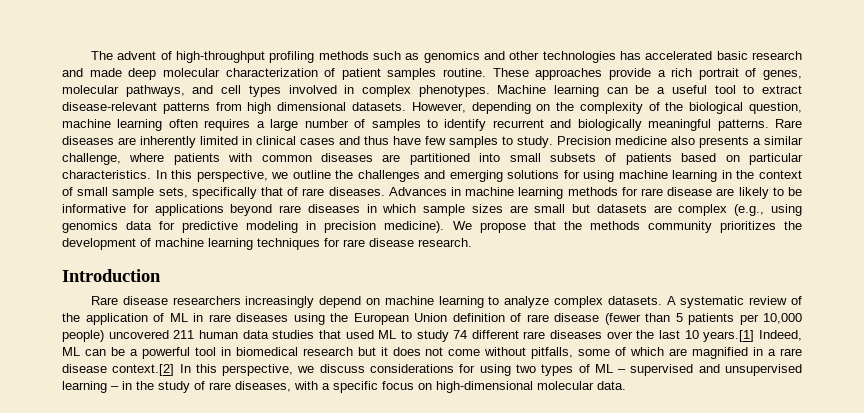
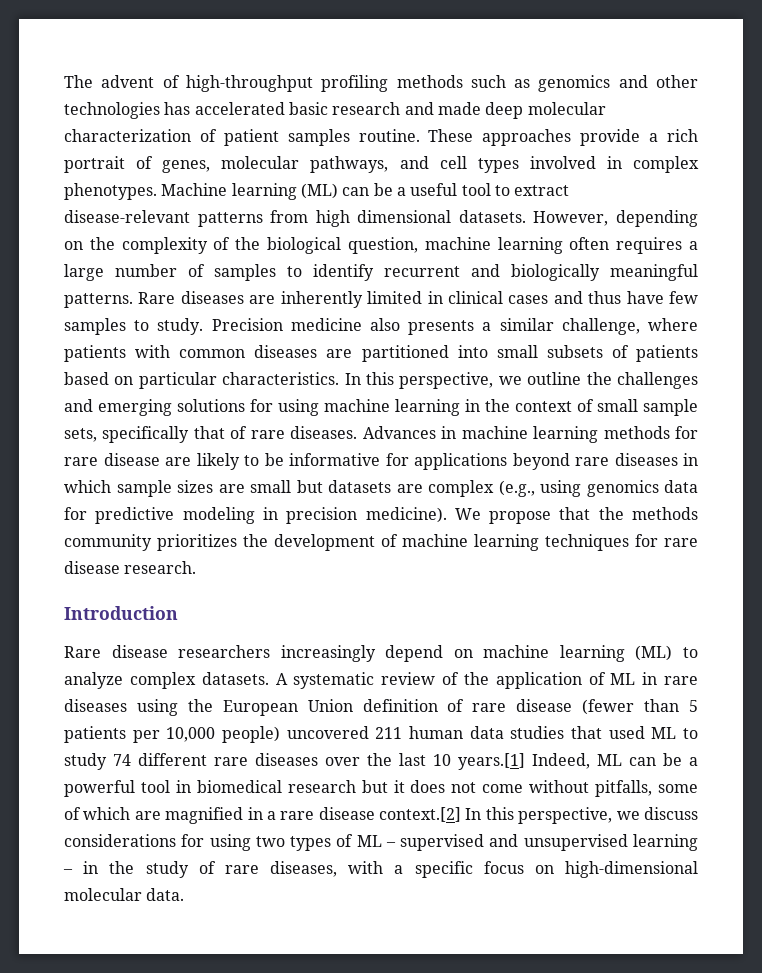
- Machine learning can be a useful tool to extract disease-relevant patterns from high dimensional datasets.
+ Machine learning (ML) can be a useful tool to extract disease-relevant patterns from high dimensional datasets.
- Rare disease researchers increasingly depend on machine learning to analyze complex datasets.
+ Rare disease researchers increasingly depend on machine learning (ML) to analyze complex datasets.

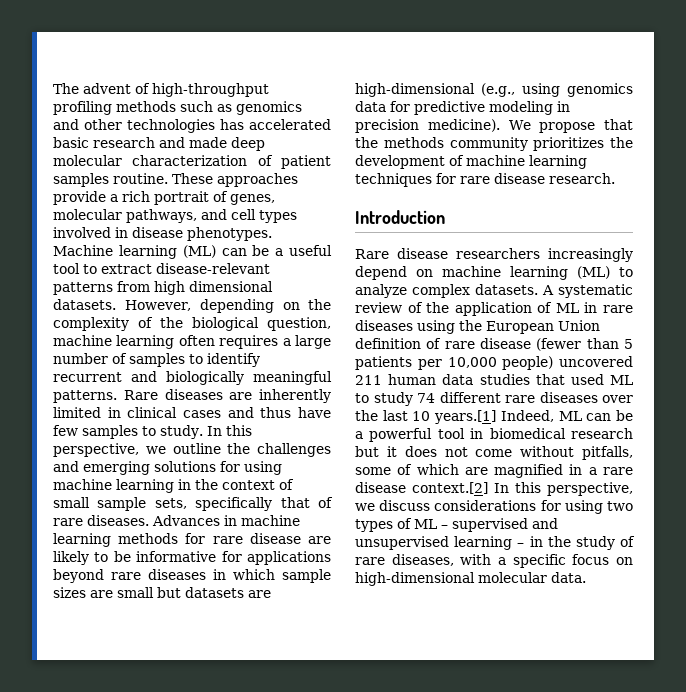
- These approaches provide a rich portrait of genes, molecular pathways, and cell types involved in complex phenotypes.
+ These approaches provide a rich portrait of genes, molecular pathways, and cell types involved in disease phenotypes.
- Precision medicine also presents a similar challenge, where patients with common diseases are partitioned into small subsets of patients based on particular characteristics.
- Advances in machine learning methods for rare disease are likely to be informative for applications beyond rare diseases in which sample sizes are small but datasets are complex (e.g., using genomics data for predictive modeling in precision medicine).
+ Advances in machine learning methods for rare disease are likely to be informative for applications beyond rare diseases in which sample sizes are small but datasets are high-dimensional (e.g., using genomics data for predictive modeling in precision medicine).

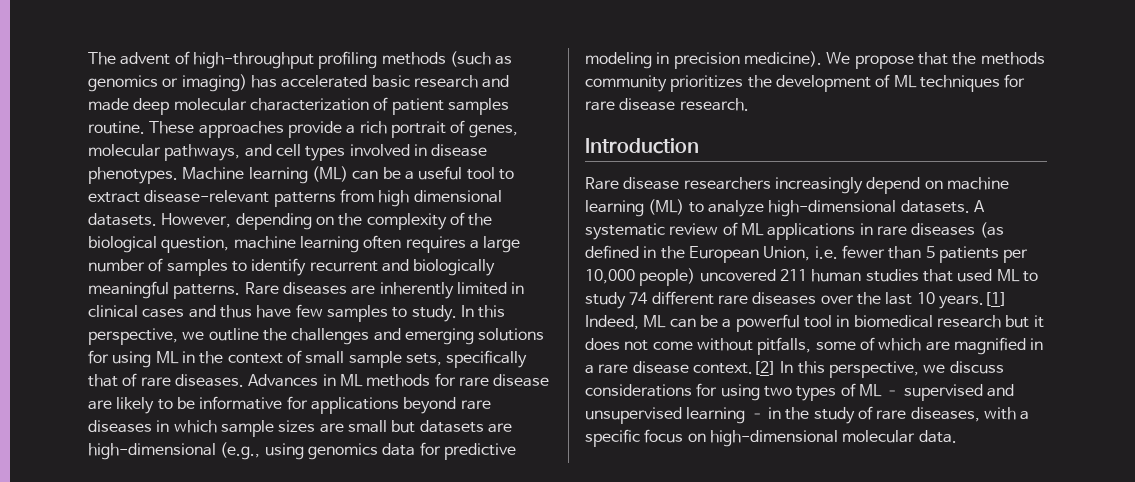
- The advent of high-throughput profiling methods such as genomics and other technologies has accelerated basic research and made deep molecular characterization of patient samples routine.
+ The advent of high-throughput profiling methods (such as genomics or imaging) has accelerated basic research and made deep molecular characterization of patient samples routine.
- In this perspective, we outline the challenges and emerging solutions for using machine learning in the context of small sample sets, specifically that of rare diseases.
+ In this perspective, we outline the challenges and emerging solutions for using ML in the context of small sample sets, specifically that of rare diseases.
- Advances in machine learning methods for rare disease are likely to be informative for applications beyond rare diseases in which sample sizes are small but datasets are high-dimensional (e.g., using genomics data for predictive modeling in precision medicine).
+ Advances in ML methods for rare disease are likely to be informative for applications beyond rare diseases in which sample sizes are small but datasets are high-dimensional (e.g., using genomics data for predictive modeling in precision medicine).
- We propose that the methods community prioritizes the development of machine learning techniques for rare disease research.
+ We propose that the methods community prioritizes the development of ML techniques for rare disease research.
- Rare disease researchers increasingly depend on machine learning (ML) to analyze complex datasets.
+ Rare disease researchers increasingly depend on machine learning (ML) to analyze high-dimensional datasets.
- A systematic review of the application of ML in rare diseases using the European Union definition of rare disease (fewer than 5 patients per 10,000 people) uncovered 211 human data studies that used ML to study 74 different rare diseases over the last 10 years.[1] Indeed, ML can be a powerful tool in biomedical research but it does not come without pitfalls, some of which are magnified in a rare disease context.[2] In this perspective, we discuss considerations for using two types of ML – supervised and unsupervised learning – in the study of rare diseases, with a specific focus on high-dimensional molecular data.
+ A systematic review of ML applications in rare diseases (as defined in the European Union, i.e. fewer than 5 patients per 10,000 people) uncovered 211 human studies that used ML to study 74 different rare diseases over the last 10 years.[1] Indeed, ML can be a powerful tool in biomedical research but it does not come without pitfalls, some of which are magnified in a rare disease context.[2] In this perspective, we discuss considerations for using two types of ML – supervised and unsupervised learning – in the study of rare diseases, with a specific focus on high-dimensional molecular data.

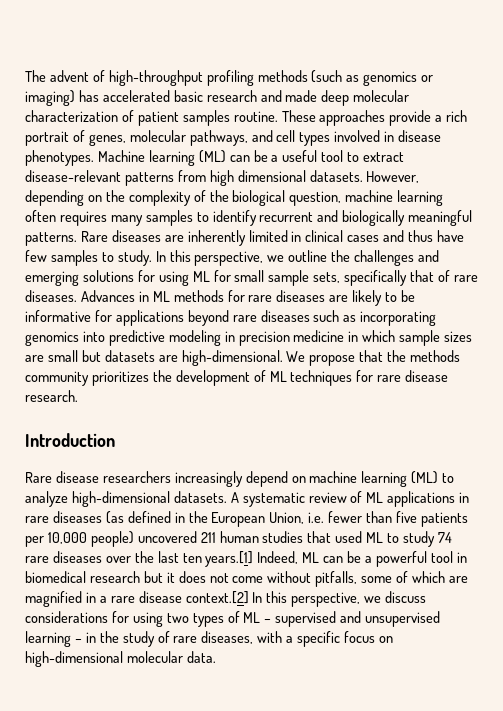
- However, depending on the complexity of the biological question, machine learning often requires a large number of samples to identify recurrent and biologically meaningful patterns.
+ However, depending on the complexity of the biological question, machine learning often requires many samples to identify recurrent and biologically meaningful patterns.
- In this perspective, we outline the challenges and emerging solutions for using ML in the context of small sample sets, specifically that of rare diseases.
+ In this perspective, we outline the challenges and emerging solutions for using ML for small sample sets, specifically that of rare diseases.
- Advances in ML methods for rare disease are likely to be informative for applications beyond rare diseases in which sample sizes are small but datasets are high-dimensional (e.g., using genomics data for predictive modeling in precision medicine).
+ Advances in ML methods for rare diseases are likely to be informative for applications beyond rare diseases such as incorporating genomics into predictive modeling in precision medicine in which sample sizes are small but datasets are high-dimensional.
- A systematic review of ML applications in rare diseases (as defined in the European Union, i.e. fewer than 5 patients per 10,000 people) uncovered 211 human studies that used ML to study 74 different rare diseases over the last 10 years.[1] Indeed, ML can be a powerful tool in biomedical research but it does not come without pitfalls, some of which are magnified in a rare disease context.[2] In this perspective, we discuss considerations for using two types of ML – supervised and unsupervised learning – in the study of rare diseases, with a specific focus on high-dimensional molecular data.
+ A systematic review of ML applications in rare diseases (as defined in the European Union, i.e. fewer than five patients per 10,000 people) uncovered 211 human studies that used ML to study 74 rare diseases over the last ten years.[1] Indeed, ML can be a powerful tool in biomedical research but it does not come without pitfalls, some of which are magnified in a rare disease context.[2] In this perspective, we discuss considerations for using two types of ML – supervised and unsupervised learning – in the study of rare diseases, with a specific focus on high-dimensional molecular data.

